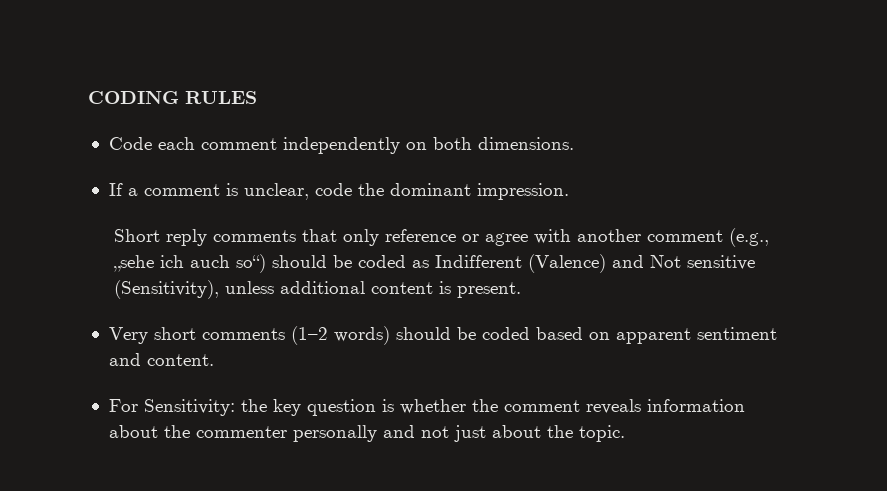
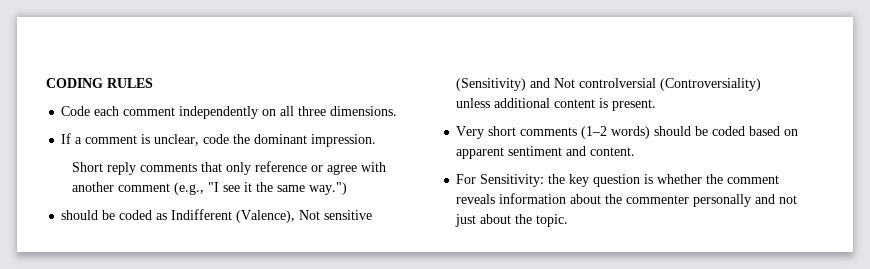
- Code each comment independently on both dimensions.
+ Code each comment independently on all three dimensions.
- Short reply comments that only reference or agree with another comment (e.g., „sehe ich auch so“) should be coded as Indifferent (Valence) and Not sensitive (Sensitivity), unless additional content is present.
+ Short reply comments that only reference or agree with another comment (e.g., "I see it the same way.")
+ should be coded as Indifferent (Valence), Not sensitive (Sensitivity) and Not controlversial (Controversiality) unless additional content is present.

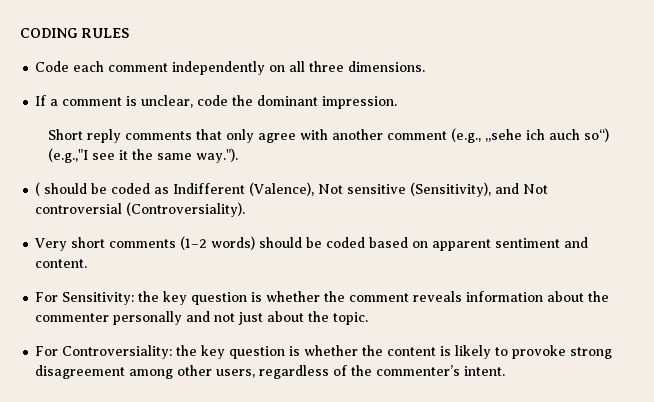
- Short reply comments that only reference or agree with another comment (e.g., "I see it the same way.")
- should be coded as Indifferent (Valence), Not sensitive (Sensitivity) and Not controlversial (Controversiality) unless additional content is present.
+ Short reply comments that only agree with another comment (e.g., „sehe ich auch so“) (e.g.,"I see it the same way.").
+ ( should be coded as Indifferent (Valence), Not sensitive (Sensitivity), and Not controversial (Controversiality).
+ For Controversiality: the key question is whether the content is likely to provoke strong disagreement among other users, regardless of the commenter’s intent.

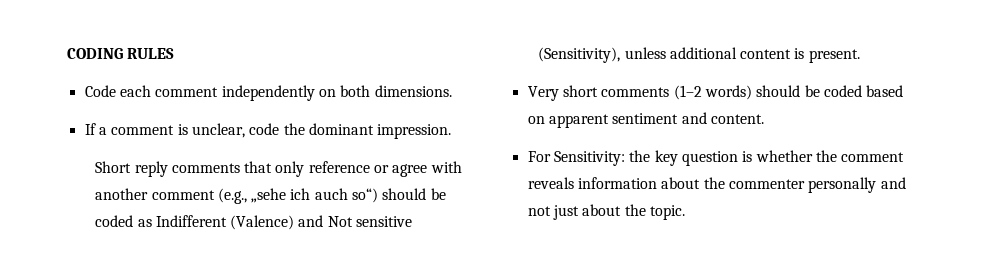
- Code each comment independently on all three dimensions.
+ Code each comment independently on both dimensions.
- Short reply comments that only agree with another comment (e.g., „sehe ich auch so“) (e.g.,"I see it the same way.").
- ( should be coded as Indifferent (Valence), Not sensitive (Sensitivity), and Not controversial (Controversiality).
+ Short reply comments that only reference or agree with another comment (e.g., „sehe ich auch so“) should be coded as Indifferent (Valence) and Not sensitive (Sensitivity), unless additional content is present.
- For Controversiality: the key question is whether the content is likely to provoke strong disagreement among other users, regardless of the commenter’s intent.

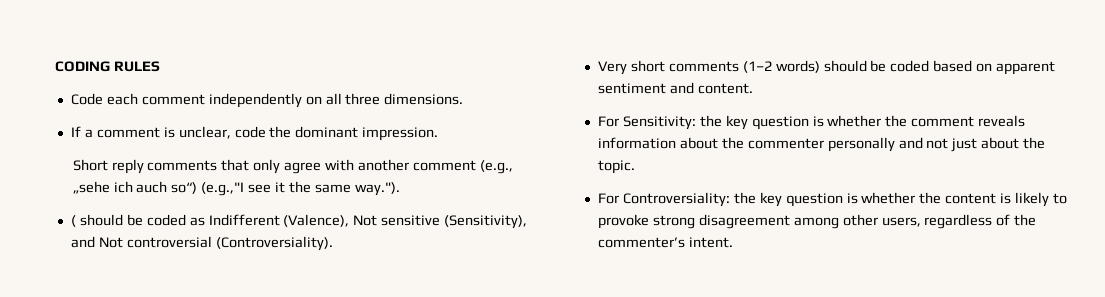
- Code each comment independently on both dimensions.
+ Code each comment independently on all three dimensions.
- Short reply comments that only reference or agree with another comment (e.g., „sehe ich auch so“) should be coded as Indifferent (Valence) and Not sensitive (Sensitivity), unless additional content is present.
+ Short reply comments that only agree with another comment (e.g., „sehe ich auch so“) (e.g.,"I see it the same way.").
+ ( should be coded as Indifferent (Valence), Not sensitive (Sensitivity), and Not controversial (Controversiality).
+ For Controversiality: the key question is whether the content is likely to provoke strong disagreement among other users, regardless of the commenter’s intent.

